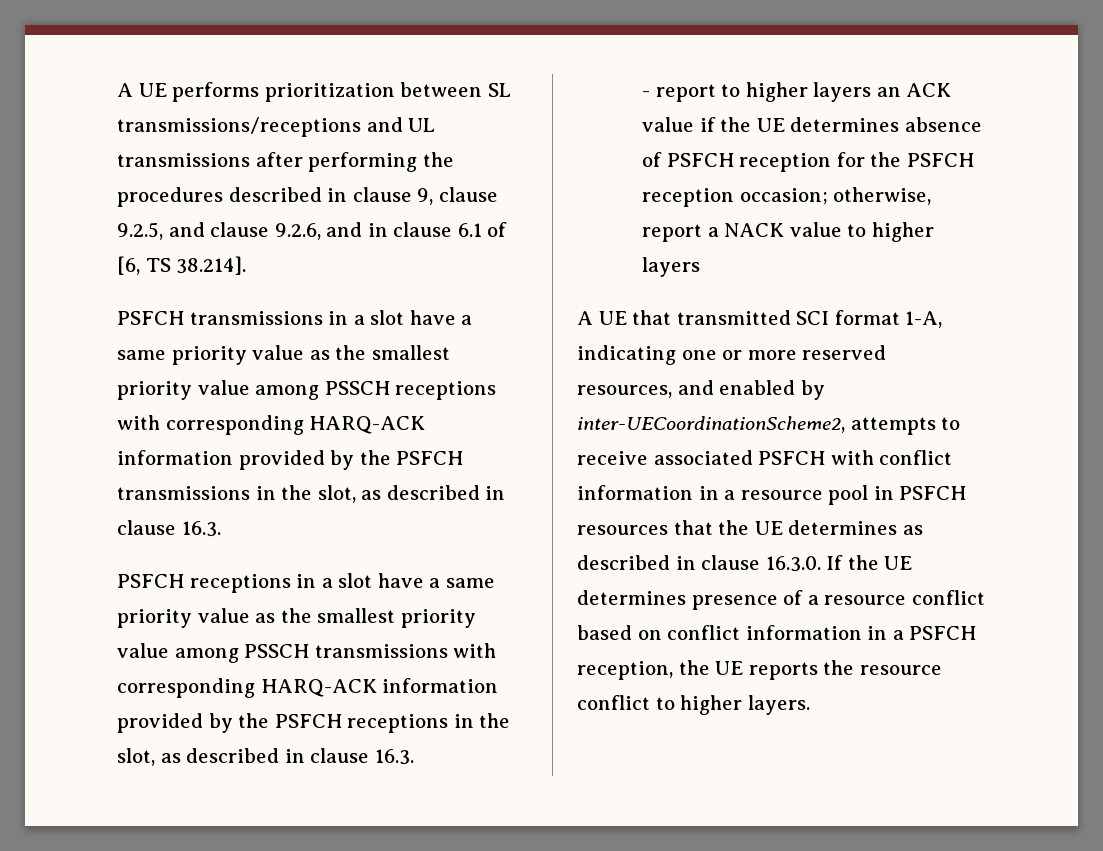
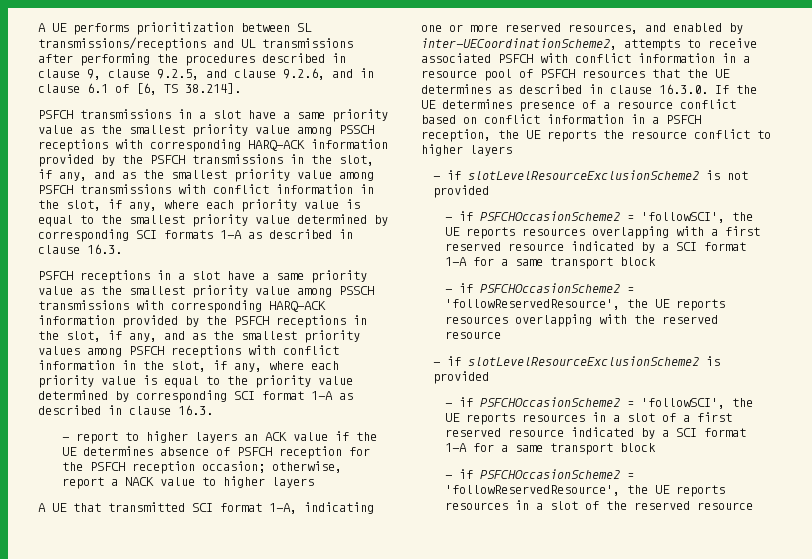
- PSFCH transmissions in a slot have a same priority value as the smallest priority value among PSSCH receptions with corresponding HARQ-ACK information provided by the PSFCH transmissions in the slot, as described in clause 16.3.
+ PSFCH transmissions in a slot have a same priority value as the smallest priority value among PSSCH receptions with corresponding HARQ-ACK information provided by the PSFCH transmissions in the slot, if any, and as the smallest priority value among PSFCH transmissions with conflict information in the slot, if any, where each priority value is equal to the smallest priority value determined by corresponding SCI formats 1-A as described in clause 16.3.
- PSFCH receptions in a slot have a same priority value as the smallest priority value among PSSCH transmissions with corresponding HARQ-ACK information provided by the PSFCH receptions in the slot, as described in clause 16.3.
+ PSFCH receptions in a slot have a same priority value as the smallest priority value among PSSCH transmissions with corresponding HARQ-ACK information provided by the PSFCH receptions in the slot, if any, and as the smallest priority values among PSFCH receptions with conflict information in the slot, if any, where each priority value is equal to the priority value determined by corresponding SCI format 1-A as described in clause 16.3.
- A UE that transmitted SCI format 1-A, indicating one or more reserved resources, and enabled by inter-UECoordinationScheme2, attempts to receive associated PSFCH with conflict information in a resource pool in PSFCH resources that the UE determines as described in clause 16.3.0. If the UE determines presence of a resource conflict based on conflict information in a PSFCH reception, the UE reports the resource conflict to higher layers.
+ A UE that transmitted SCI format 1-A, indicating one or more reserved resources, and enabled by inter-UECoordinationScheme2, attempts to receive associated PSFCH with conflict information in a resource pool of PSFCH resources that the UE determines as described in clause 16.3.0. If the UE determines presence of a resource conflict based on conflict information in a PSFCH reception, the UE reports the resource conflict to higher layers
+ - if slotLevelResourceExclusionScheme2 is not provided
+ - if PSFCHOccasionScheme2 = 'followSCI', the UE reports resources overlapping with a first reserved resource indicated by a SCI format 1-A for a same transport block
+ - if PSFCHOccasionScheme2 = 'followReservedResource', the UE reports resources overlapping with the reserved resource
+ - if slotLevelResourceExclusionScheme2 is provided
+ - if PSFCHOccasionScheme2 = 'followSCI', the UE reports resources in a slot of a first reserved resource indicated by a SCI format 1-A for a same transport block
+ - if PSFCHOccasionScheme2 = 'followReservedResource', the UE reports resources in a slot of the reserved resource

